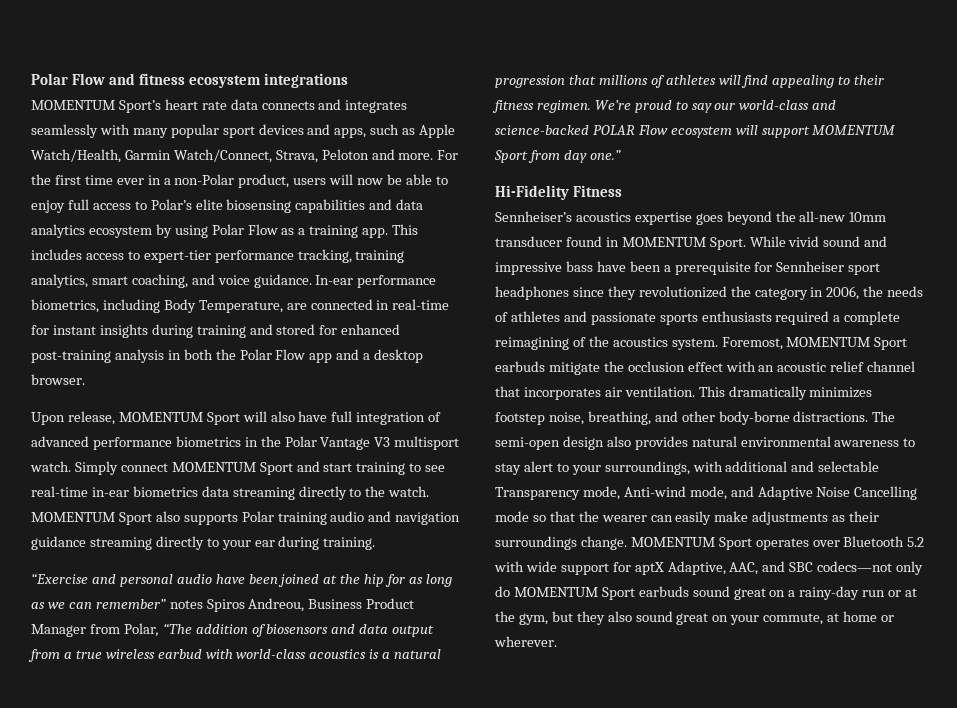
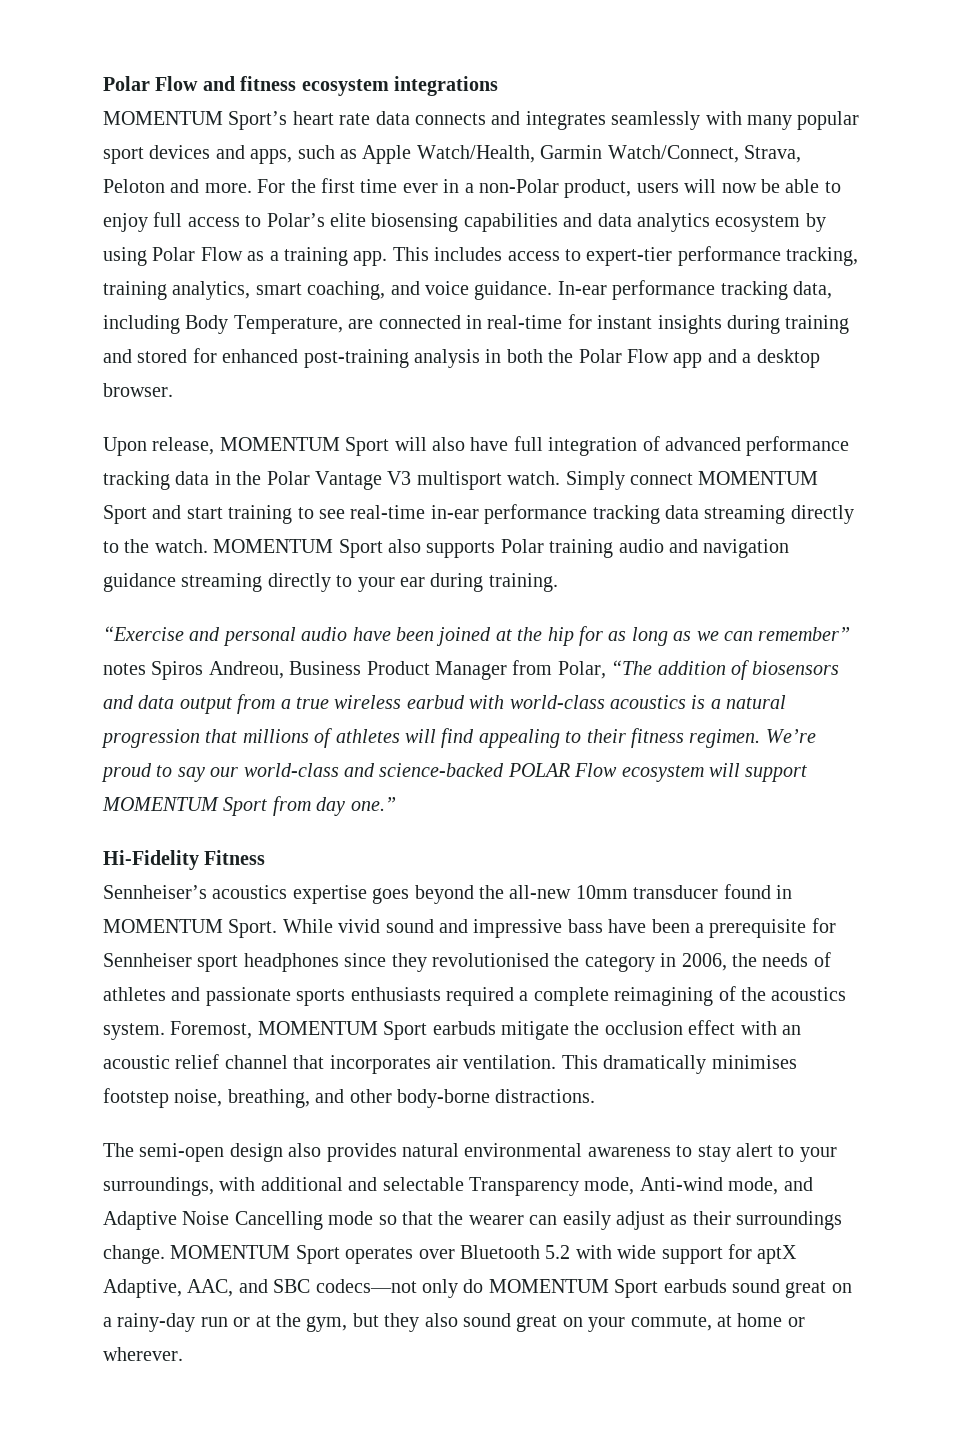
- In-ear performance biometrics, including Body Temperature, are connected in real-time for instant insights during training and stored for enhanced post-training analysis in both the Polar Flow app and a desktop browser.
+ In-ear performance tracking data, including Body Temperature, are connected in real-time for instant insights during training and stored for enhanced post-training analysis in both the Polar Flow app and a desktop browser.
- Upon release, MOMENTUM Sport will also have full integration of advanced performance biometrics in the Polar Vantage V3 multisport watch.
+ Upon release, MOMENTUM Sport will also have full integration of advanced performance tracking data in the Polar Vantage V3 multisport watch.
- Simply connect MOMENTUM Sport and start training to see real-time in-ear biometrics data streaming directly to the watch.
+ Simply connect MOMENTUM Sport and start training to see real-time in-ear performance tracking data streaming directly to the watch.
- While vivid sound and impressive bass have been a prerequisite for Sennheiser sport headphones since they revolutionized the category in 2006, the needs of athletes and passionate sports enthusiasts required a complete reimagining of the acoustics system.
+ While vivid sound and impressive bass have been a prerequisite for Sennheiser sport headphones since they revolutionised the category in 2006, the needs of athletes and passionate sports enthusiasts required a complete reimagining of the acoustics system.
- This dramatically minimizes footstep noise, breathing, and other body-borne distractions. The semi-open design also provides natural environmental awareness to stay alert to your surroundings, with additional and selectable Transparency mode, Anti-wind mode, and Adaptive Noise Cancelling mode so that the wearer can easily make adjustments as their surroundings change.
+ This dramatically minimises footstep noise, breathing, and other body-borne distractions.
+ The semi-open design also provides natural environmental awareness to stay alert to your surroundings, with additional and selectable Transparency mode, Anti-wind mode, and Adaptive Noise Cancelling mode so that the wearer can easily adjust as their surroundings change.

